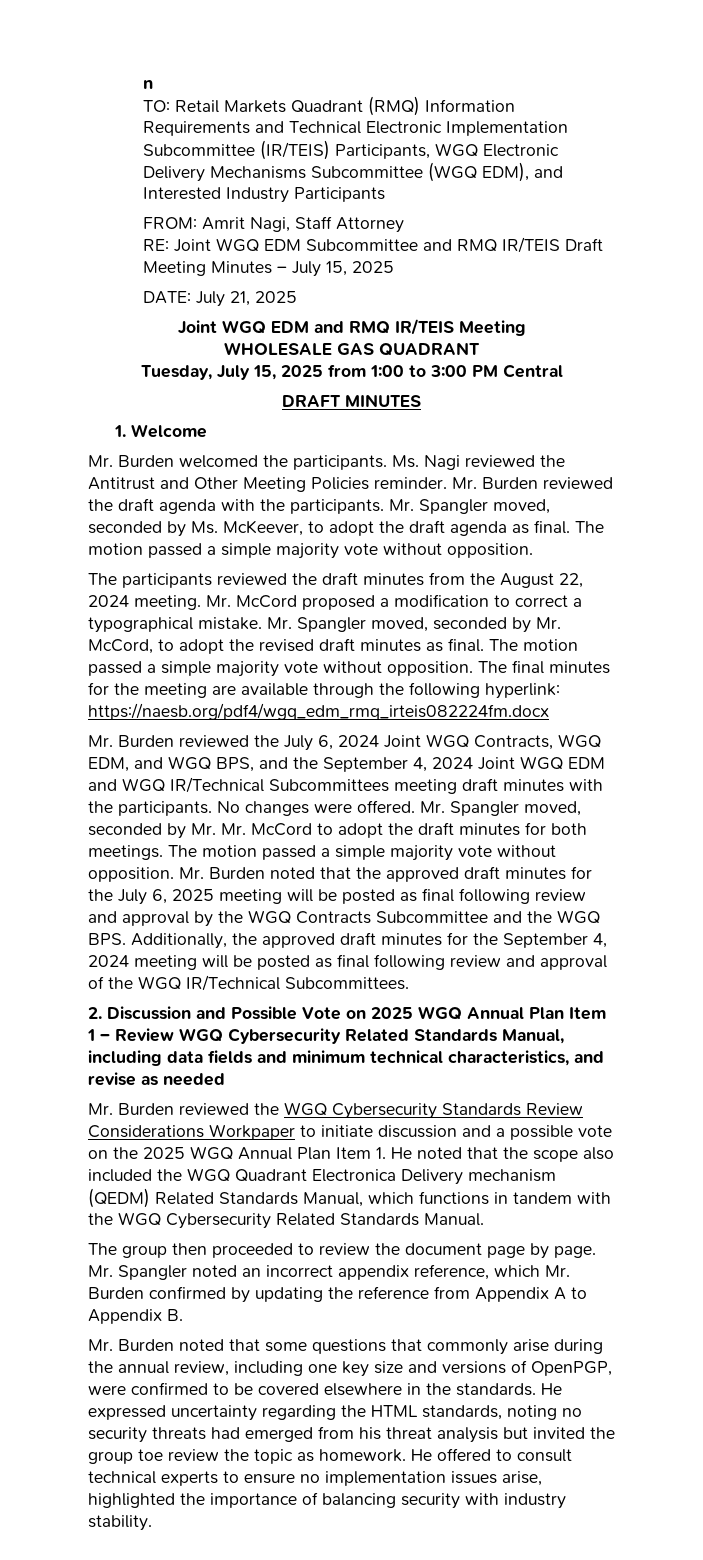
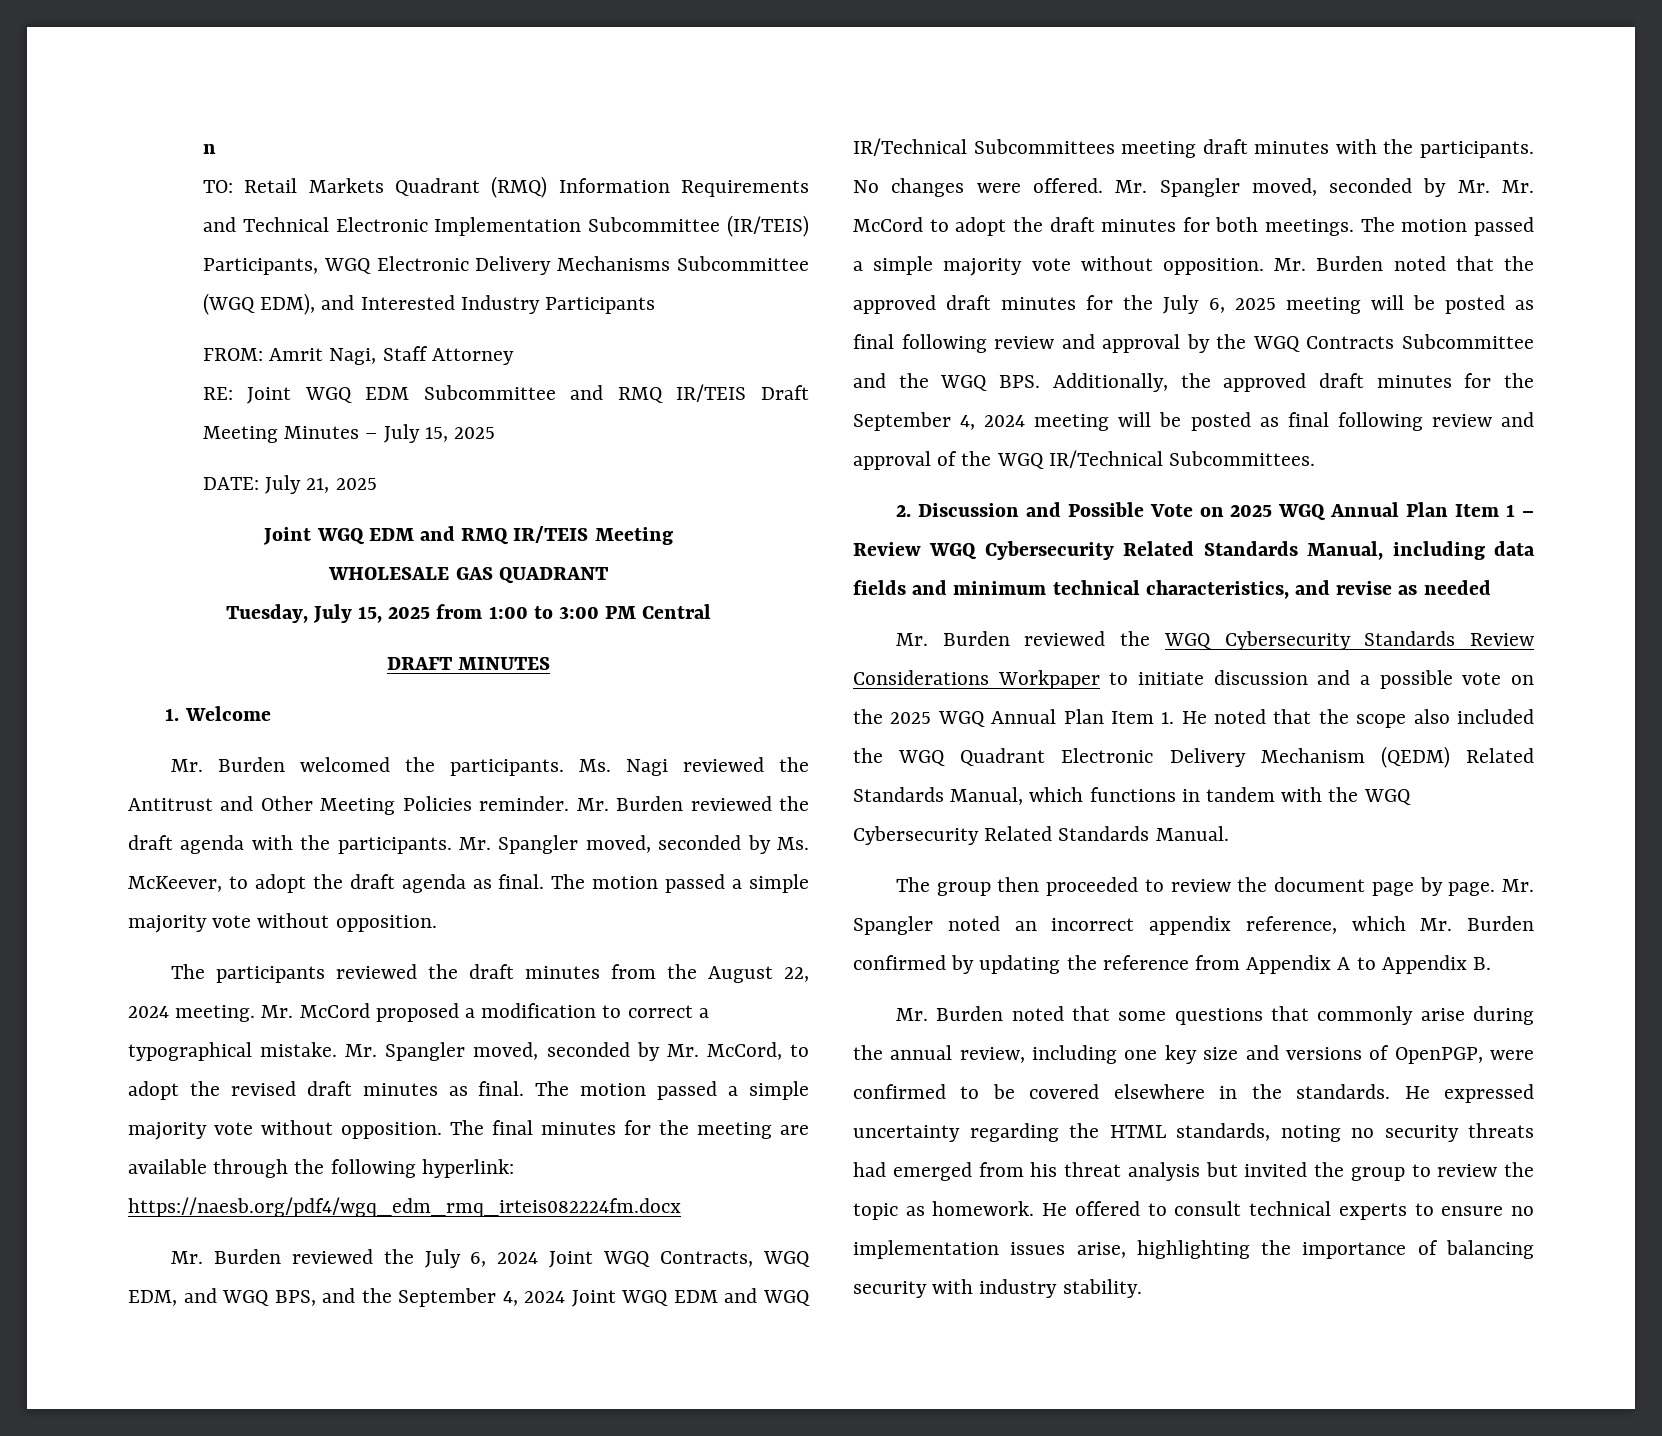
- Mr. Burden reviewed the WGQ Cybersecurity Standards Review Considerations Workpaper to initiate discussion and a possible vote on the 2025 WGQ Annual Plan Item 1. He noted that the scope also included the WGQ Quadrant Electronica Delivery mechanism (QEDM) Related Standards Manual, which functions in tandem with the WGQ Cybersecurity Related Standards Manual.
+ Mr. Burden reviewed the WGQ Cybersecurity Standards Review Considerations Workpaper to initiate discussion and a possible vote on the 2025 WGQ Annual Plan Item 1. He noted that the scope also included the WGQ Quadrant Electronic Delivery Mechanism (QEDM) Related Standards Manual, which functions in tandem with the WGQ Cybersecurity Related Standards Manual.
- He expressed uncertainty regarding the HTML standards, noting no security threats had emerged from his threat analysis but invited the group toe review the topic as homework.
+ He expressed uncertainty regarding the HTML standards, noting no security threats had emerged from his threat analysis but invited the group to review the topic as homework.
- He offered to consult technical experts to ensure no implementation issues arise, highlighted the importance of balancing security with industry stability.
+ He offered to consult technical experts to ensure no implementation issues arise, highlighting the importance of balancing security with industry stability.

